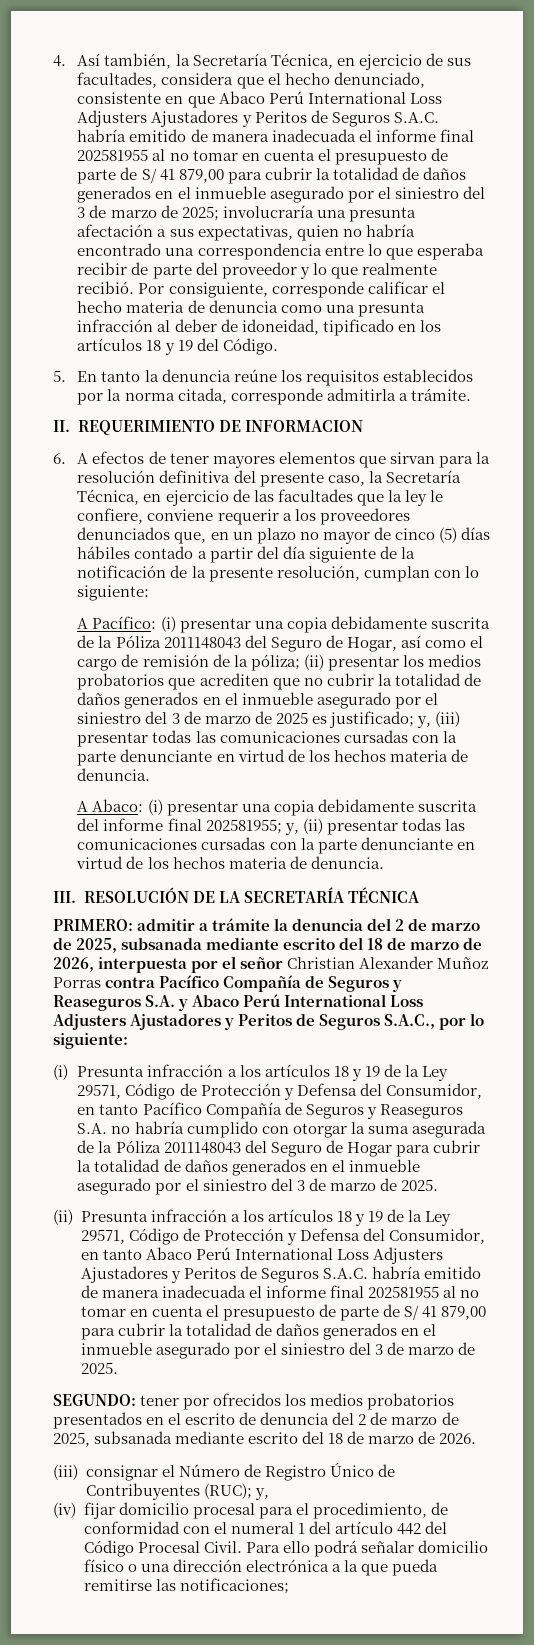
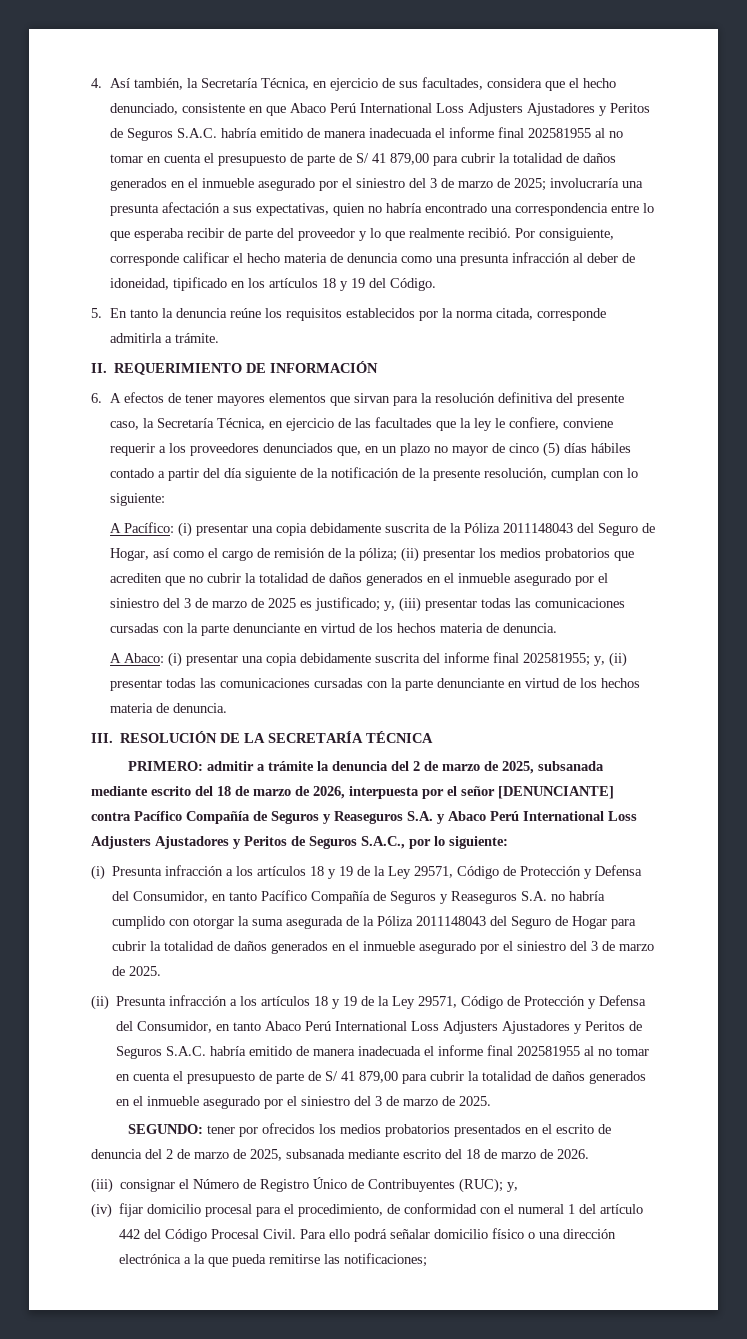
- II. REQUERIMIENTO DE INFORMACION
+ II. REQUERIMIENTO DE INFORMACIÓN
- PRIMERO: admitir a trámite la denuncia del 2 de marzo de 2025, subsanada mediante escrito del 18 de marzo de 2026, interpuesta por el señor Christian Alexander Muñoz Porras contra Pacífico Compañía de Seguros y Reaseguros S.A. y Abaco Perú International Loss Adjusters Ajustadores y Peritos de Seguros S.A.C., por lo siguiente:
+ PRIMERO: admitir a trámite la denuncia del 2 de marzo de 2025, subsanada mediante escrito del 18 de marzo de 2026, interpuesta por el señor [DENUNCIANTE] contra Pacífico Compañía de Seguros y Reaseguros S.A. y Abaco Perú International Loss Adjusters Ajustadores y Peritos de Seguros S.A.C., por lo siguiente:

